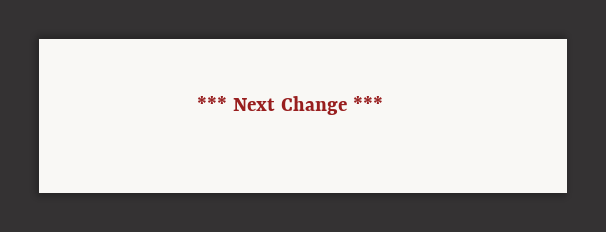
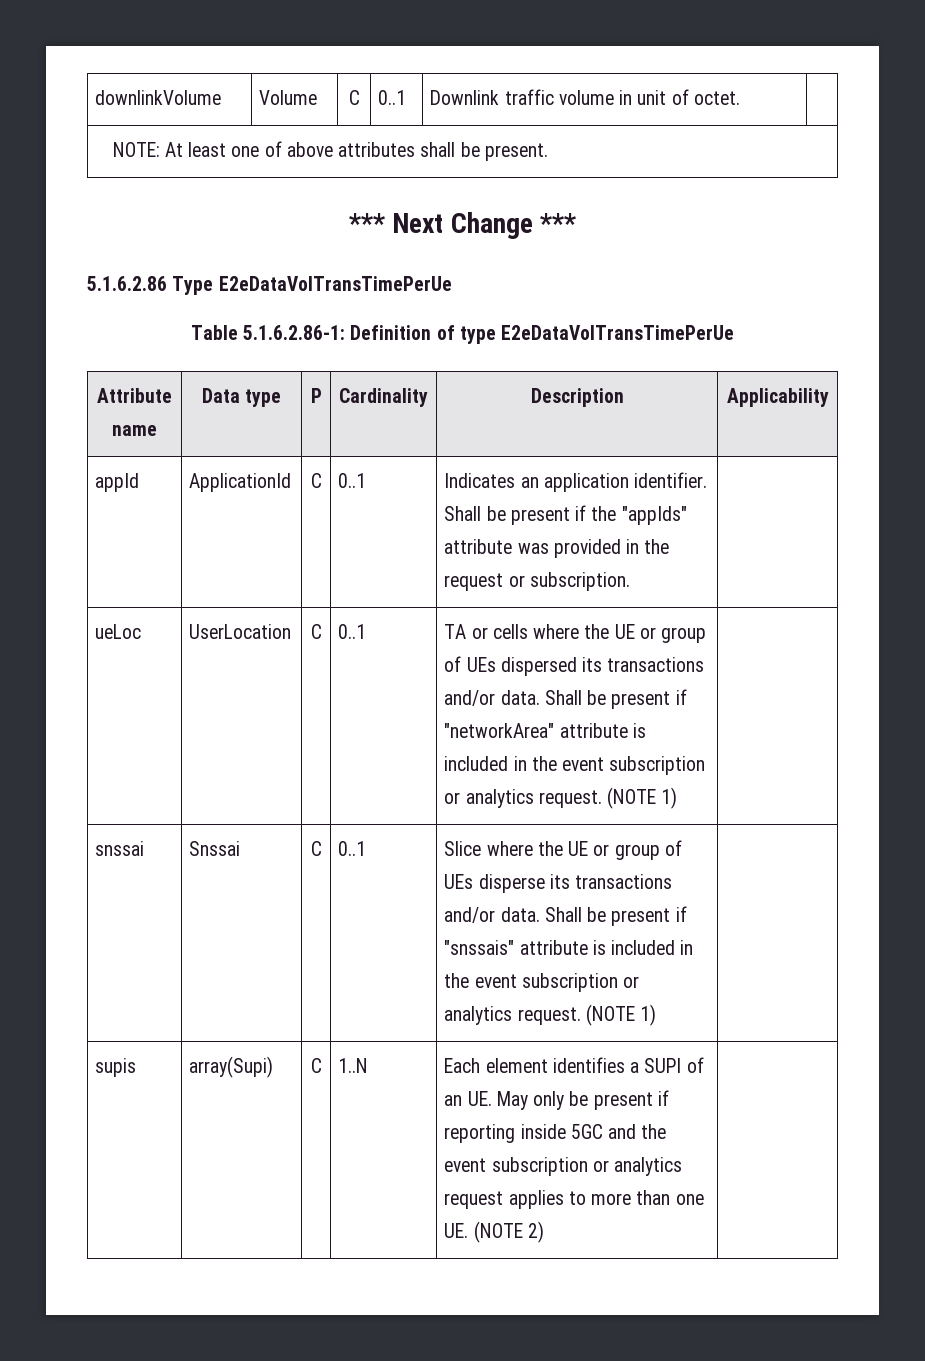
+ downlinkVolume | Volume | C | 0..1 | Downlink traffic volume in unit of octet. |
+ NOTE: At least one of above attributes shall be present.
  *** Next Change ***
+ 5.1.6.2.86 Type E2eDataVolTransTimePerUe
+ Table 5.1.6.2.86-1: Definition of type E2eDataVolTransTimePerUe
+ Attribute name | Data type | P | Cardinality | Description | Applicability
+ appId | ApplicationId | C | 0..1 | Indicates an application identifier. Shall be present if the "appIds" attribute was provided in the request or subscription. |
+ ueLoc | UserLocation | C | 0..1 | TA or cells where the UE or group of UEs dispersed its transactions and/or data. Shall be present if "networkArea" attribute is included in the event subscription or analytics request. (NOTE 1) |
+ snssai | Snssai | C | 0..1 | Slice where the UE or group of UEs disperse its transactions and/or data. Shall be present if "snssais" attribute is included in the event subscription or analytics request. (NOTE 1) |
+ supis | array(Supi) | C | 1..N | Each element identifies a SUPI of an UE. May only be present if reporting inside 5GC and the event subscription or analytics request applies to more than one UE. (NOTE 2) |

